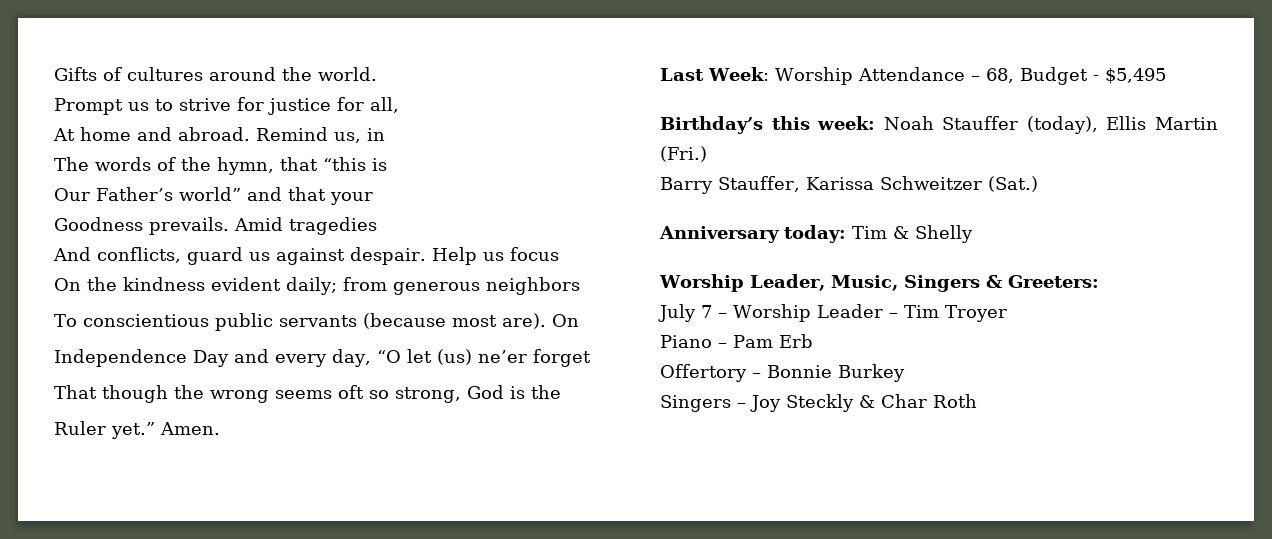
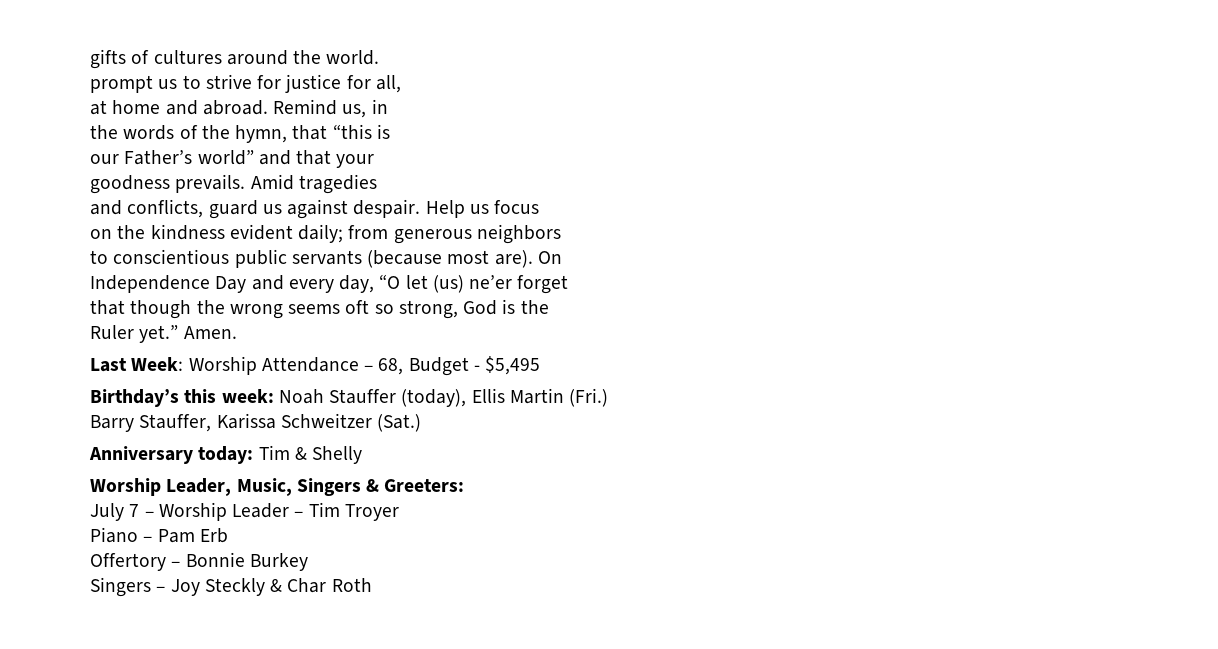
- Gifts of cultures around the world.
+ gifts of cultures around the world.
- Prompt us to strive for justice for all,
+ prompt us to strive for justice for all,
- At home and abroad.
+ at home and abroad.
- The words of the hymn, that “this is
+ the words of the hymn, that “this is
- Our Father’s world” and that your
+ our Father’s world” and that your
- Goodness prevails.
+ goodness prevails.
- And conflicts, guard us against despair.
+ and conflicts, guard us against despair.
- On the kindness evident daily; from generous neighbors
+ on the kindness evident daily; from generous neighbors
- To conscientious public servants (because most are).
+ to conscientious public servants (because most are).
- That though the wrong seems oft so strong, God is the
+ that though the wrong seems oft so strong, God is the

